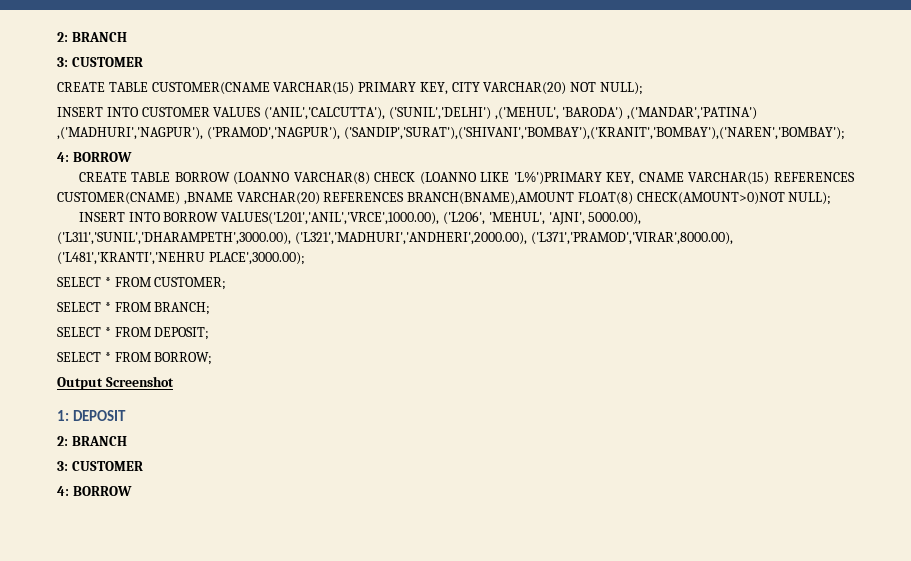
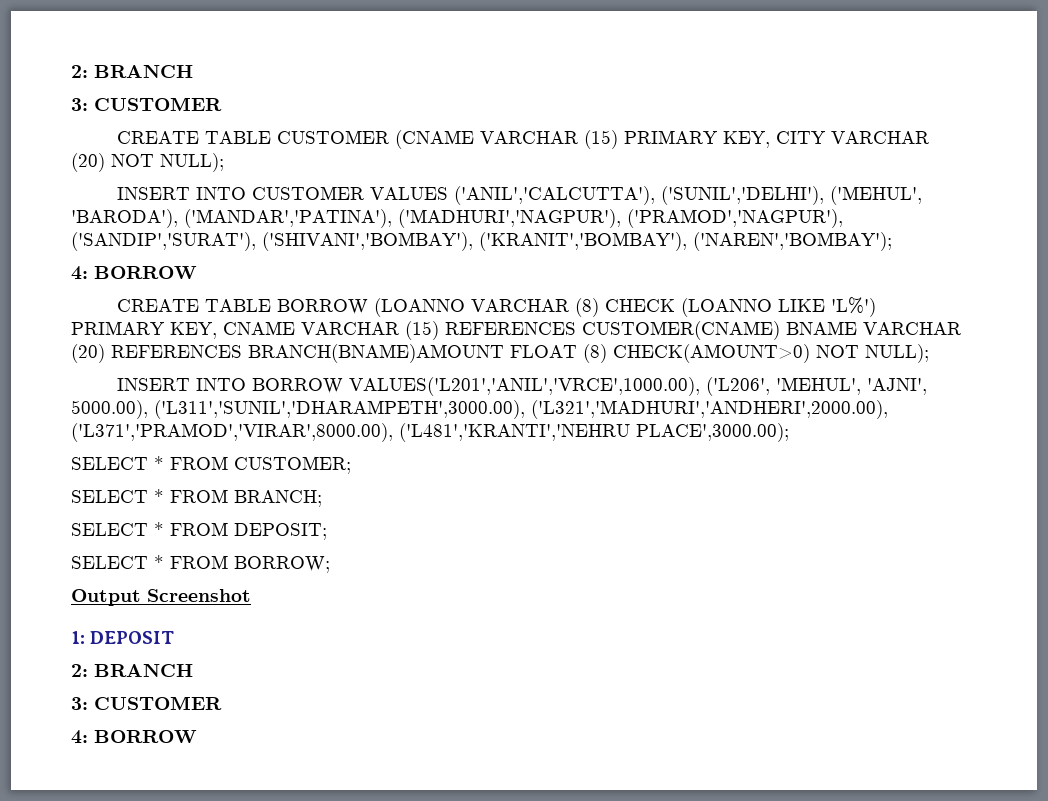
- CREATE TABLE CUSTOMER(CNAME VARCHAR(15) PRIMARY KEY, CITY VARCHAR(20) NOT NULL);
+ CREATE TABLE CUSTOMER (CNAME VARCHAR (15) PRIMARY KEY, CITY VARCHAR (20) NOT NULL);
- INSERT INTO CUSTOMER VALUES ('ANIL','CALCUTTA'), ('SUNIL','DELHI') ,('MEHUL', 'BARODA') ,('MANDAR','PATINA') ,('MADHURI','NAGPUR'), ('PRAMOD','NAGPUR'), ('SANDIP','SURAT'),('SHIVANI','BOMBAY'),('KRANIT','BOMBAY'),('NAREN','BOMBAY');
+ INSERT INTO CUSTOMER VALUES ('ANIL','CALCUTTA'), ('SUNIL','DELHI'), ('MEHUL', 'BARODA'), ('MANDAR','PATINA'), ('MADHURI','NAGPUR'), ('PRAMOD','NAGPUR'), ('SANDIP','SURAT'), ('SHIVANI','BOMBAY'), ('KRANIT','BOMBAY'), ('NAREN','BOMBAY');
- CREATE TABLE BORROW (LOANNO VARCHAR(8) CHECK (LOANNO LIKE 'L%')PRIMARY KEY, CNAME VARCHAR(15) REFERENCES CUSTOMER(CNAME) ,BNAME VARCHAR(20) REFERENCES BRANCH(BNAME),AMOUNT FLOAT(8) CHECK(AMOUNT>0)NOT NULL);
+ CREATE TABLE BORROW (LOANNO VARCHAR (8) CHECK (LOANNO LIKE 'L%') PRIMARY KEY, CNAME VARCHAR (15) REFERENCES CUSTOMER(CNAME) BNAME VARCHAR (20) REFERENCES BRANCH(BNAME)AMOUNT FLOAT (8) CHECK(AMOUNT>0) NOT NULL);

